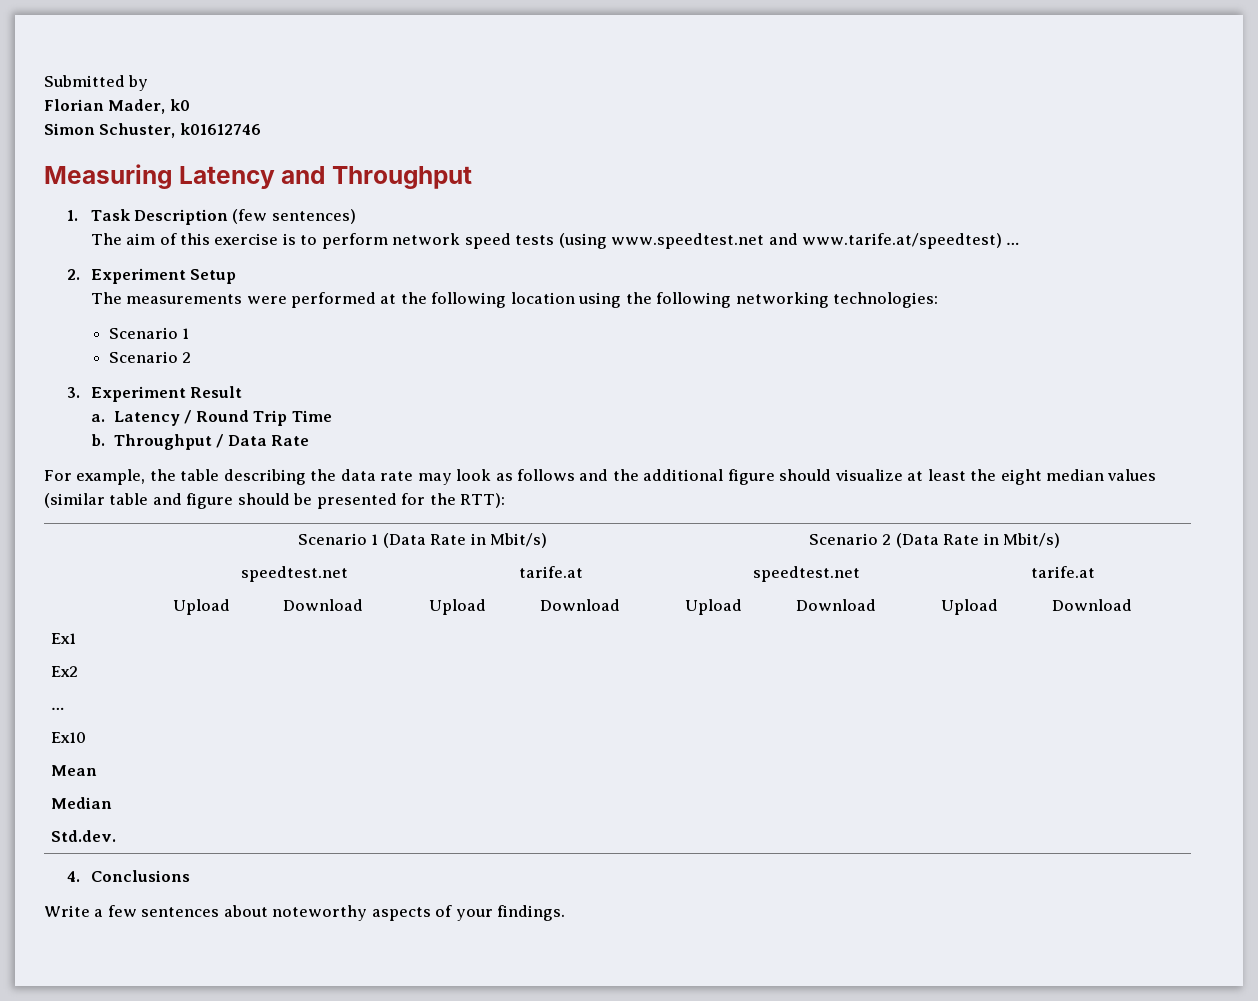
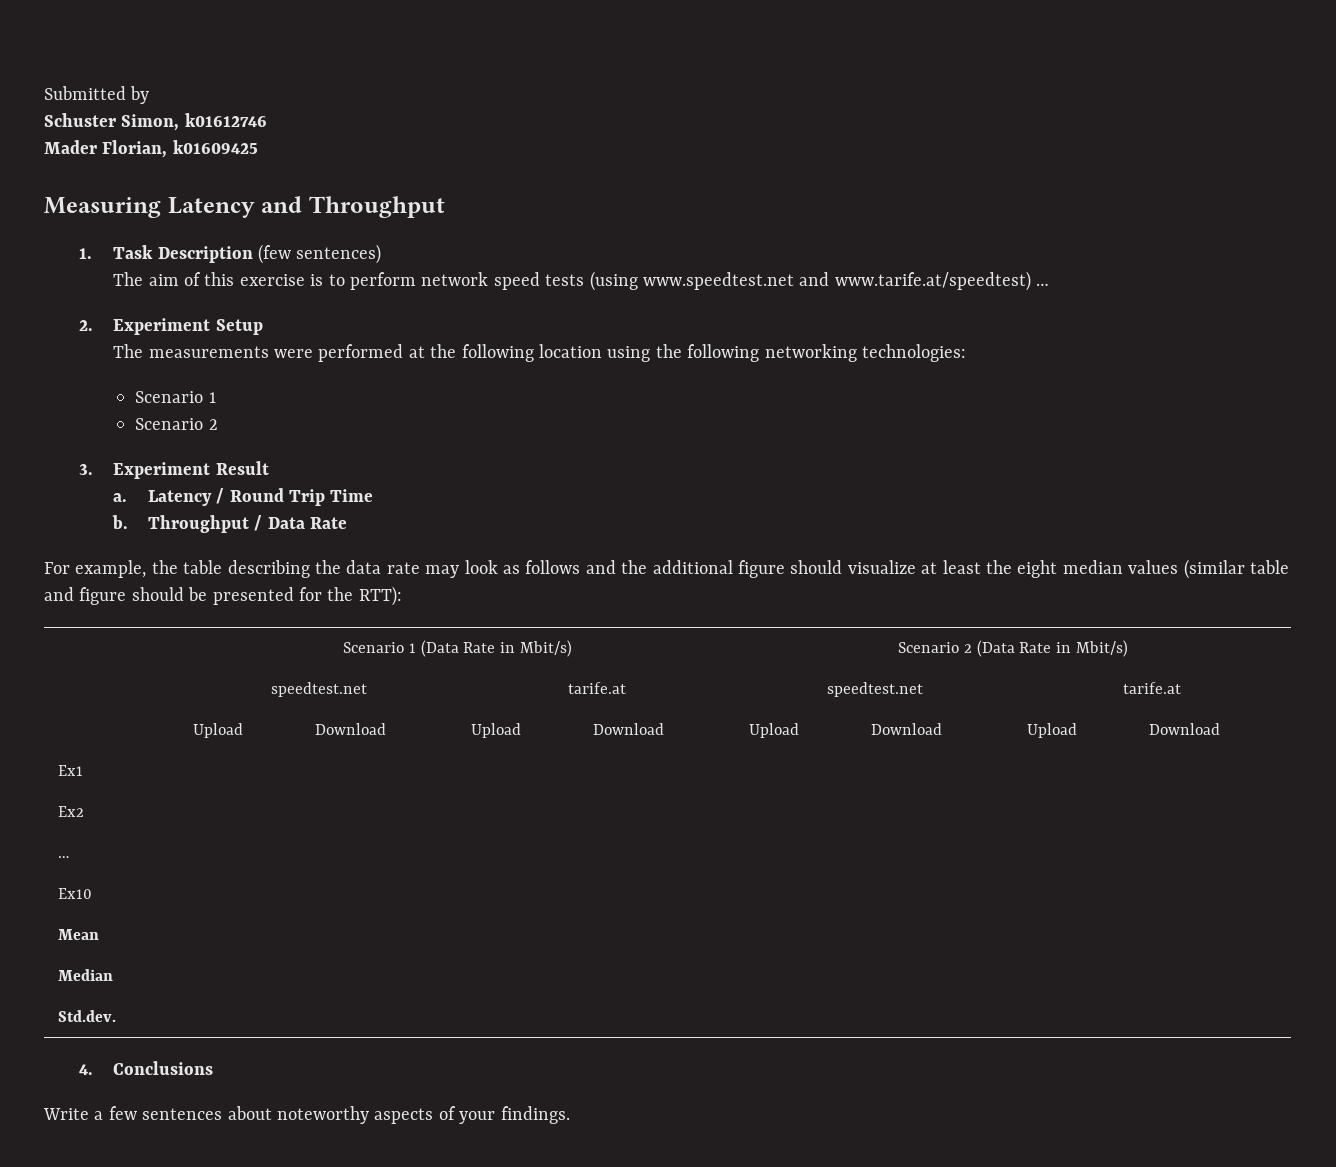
- Florian Mader, k0
- Simon Schuster, k01612746
+ Schuster Simon, k01612746
+ Mader Florian, k01609425

